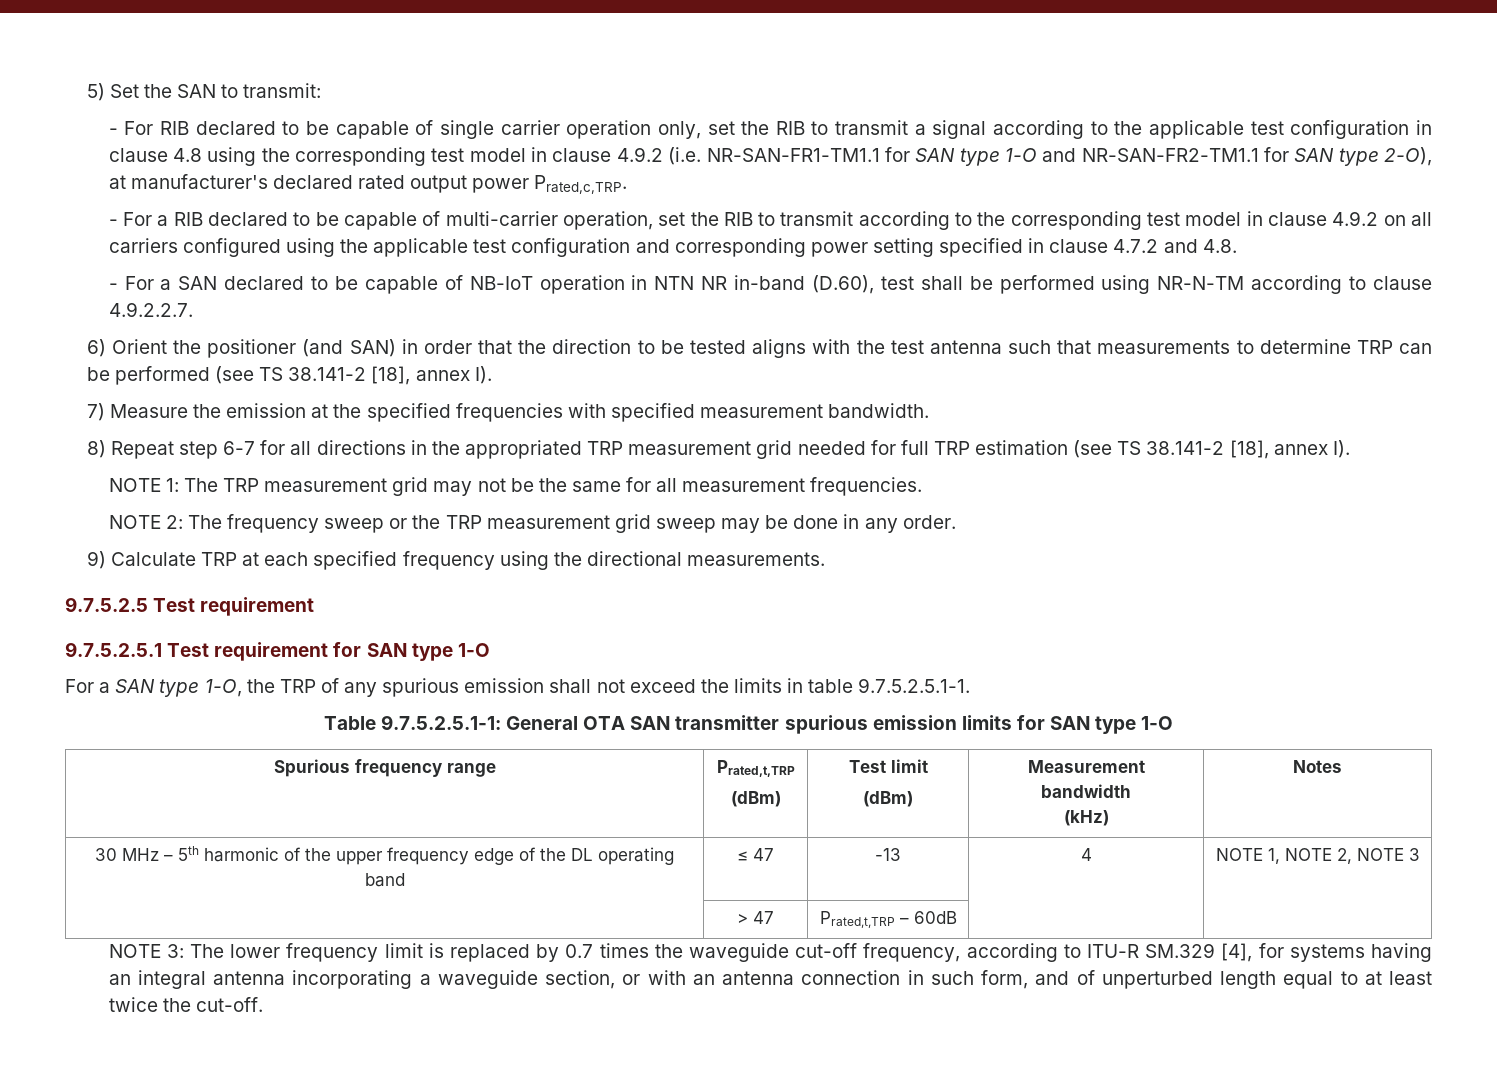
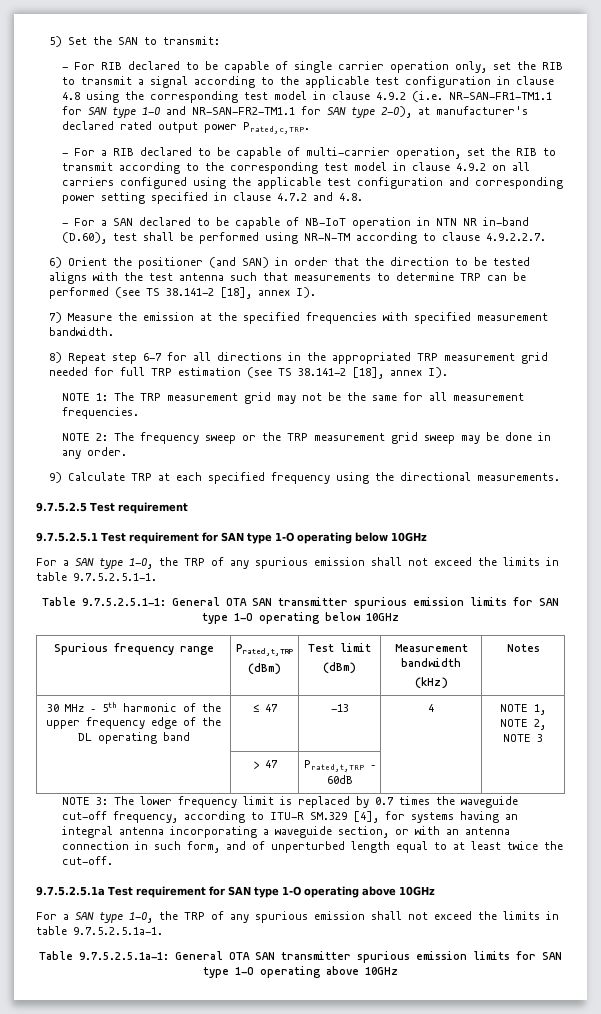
- 9.7.5.2.5.1 Test requirement for SAN type 1-O
+ 9.7.5.2.5.1 Test requirement for SAN type 1-O operating below 10GHz
- Table 9.7.5.2.5.1-1: General OTA SAN transmitter spurious emission limits for SAN type 1-O
+ Table 9.7.5.2.5.1-1: General OTA SAN transmitter spurious emission limits for SAN type 1-O operating below 10GHz
+ 9.7.5.2.5.1a Test requirement for SAN type 1-O operating above 10GHz
+ For a SAN type 1-O, the TRP of any spurious emission shall not exceed the limits in table 9.7.5.2.5.1a-1.
+ Table 9.7.5.2.5.1a-1: General OTA SAN transmitter spurious emission limits for SAN type 1-O operating above 10GHz

